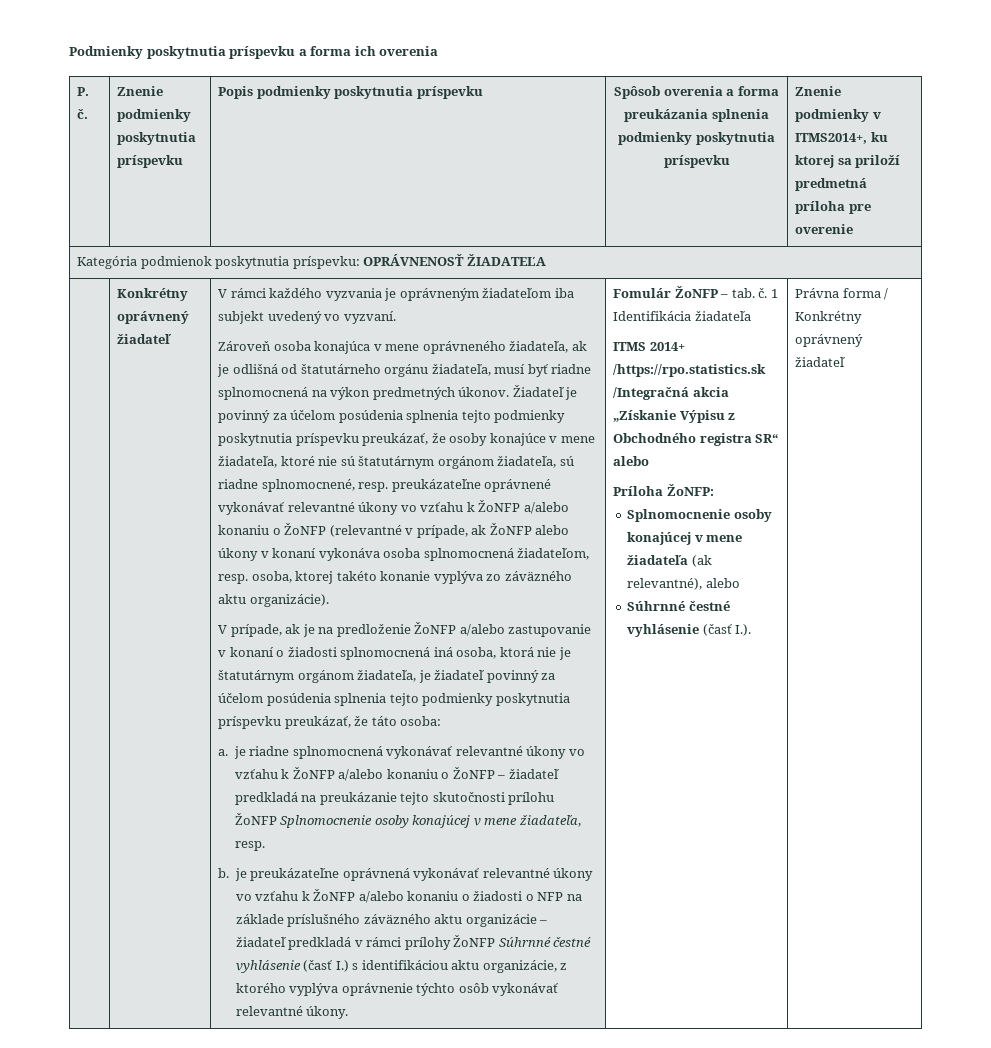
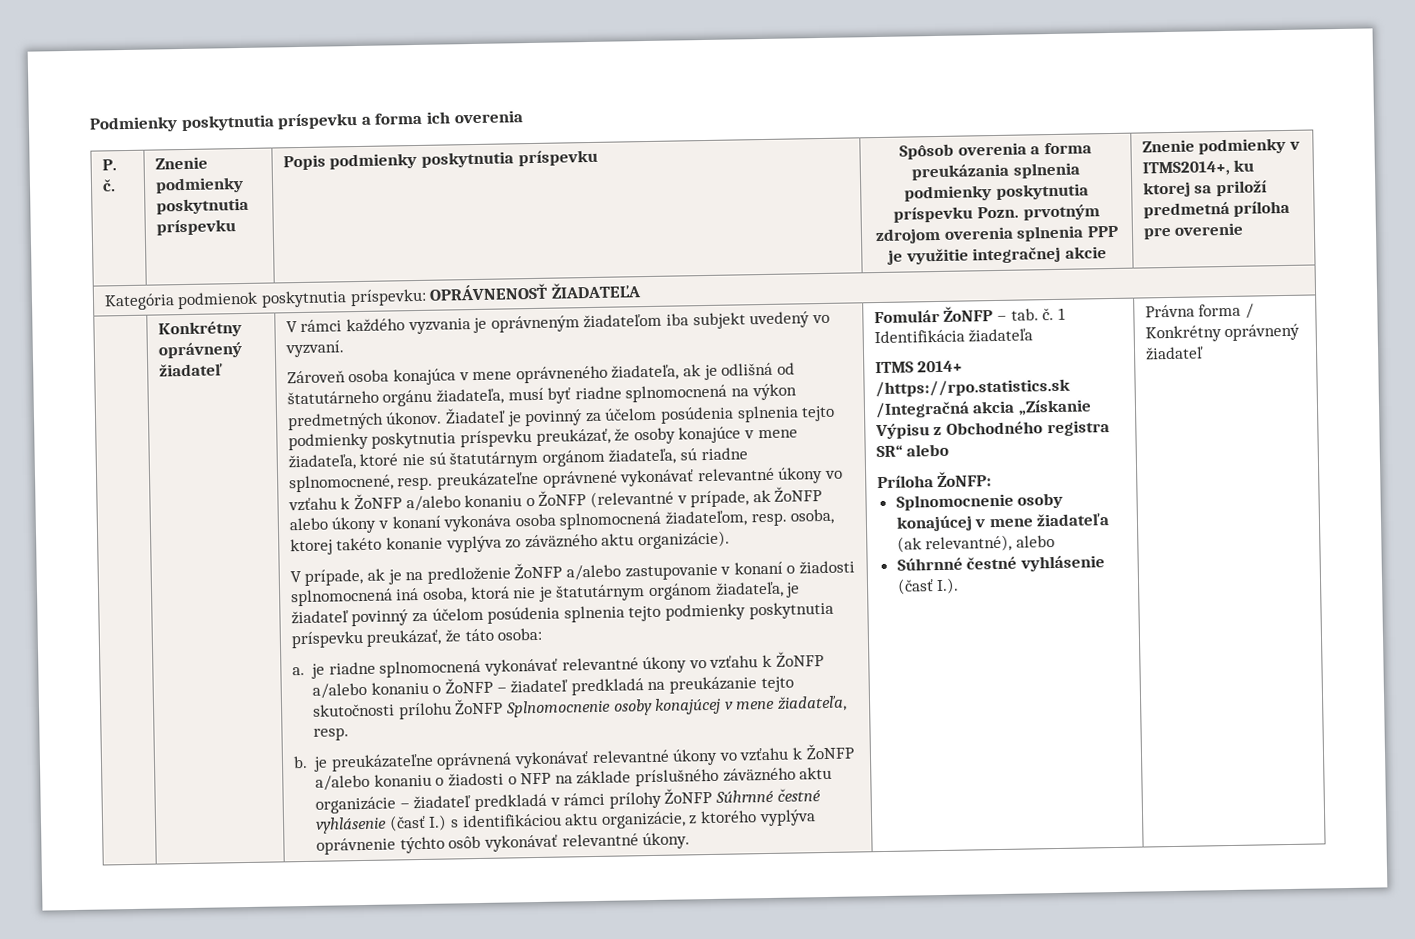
- Spôsob overenia a forma preukázania splnenia podmienky poskytnutia príspevku
+ Spôsob overenia a forma preukázania splnenia podmienky poskytnutia príspevku Pozn. prvotným zdrojom overenia splnenia PPP je využitie integračnej akcie

